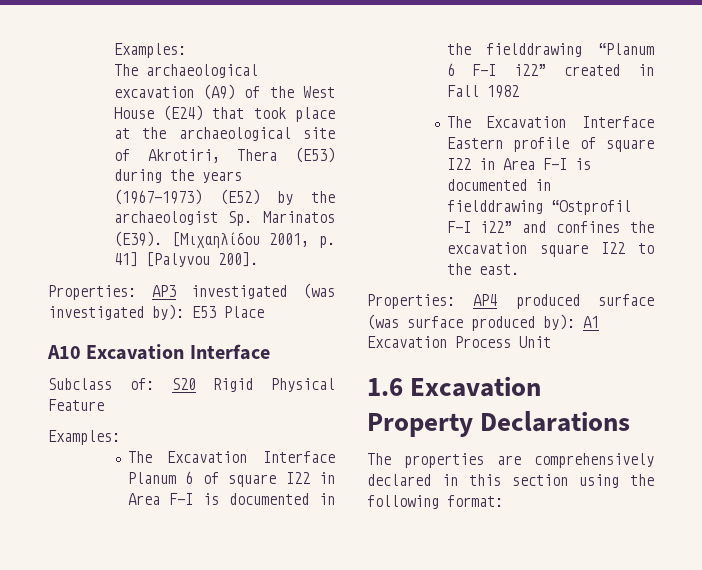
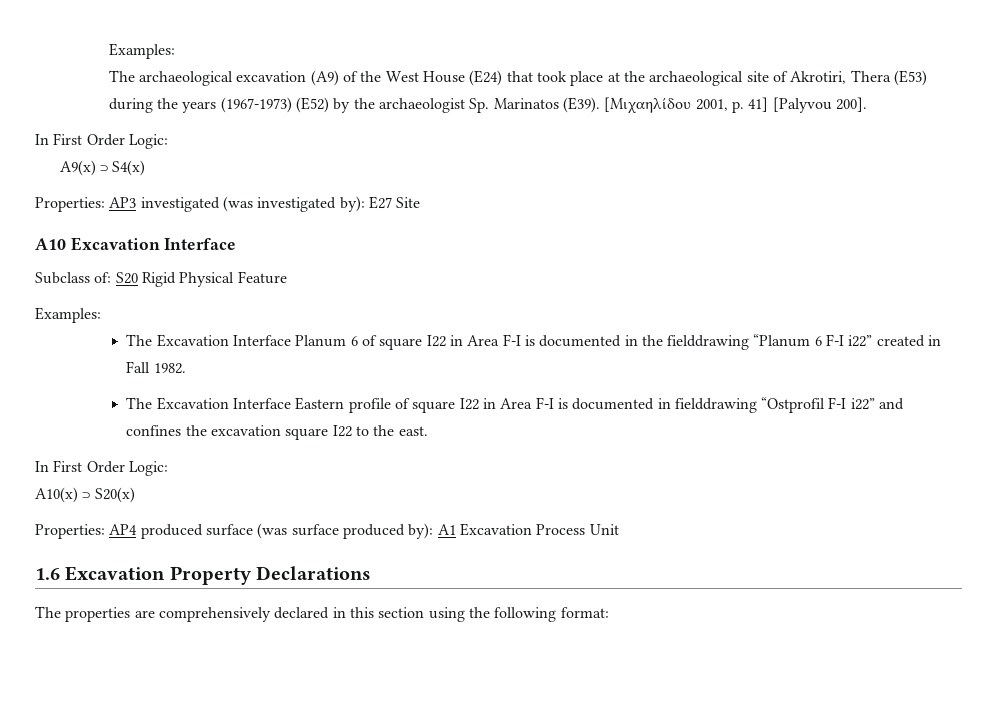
  [Μιχαηλίδου 2001, p. 41] [Palyvou 200].
+ In First Order Logic:
+ A9(x) ⊃ S4(x)
- Properties: AP3 investigated (was investigated by): E53 Place
+ Properties: AP3 investigated (was investigated by): E27 Site
- The Excavation Interface Planum 6 of square I22 in Area F-I is documented in the fielddrawing “Planum 6 F-I i22” created in Fall 1982
+ The Excavation Interface Planum 6 of square I22 in Area F-I is documented in the fielddrawing “Planum 6 F-I i22” created in Fall 1982.
  The Excavation Interface Eastern profile of square I22 in Area F-I is documented in fielddrawing “Ostprofil F-I i22” and confines the excavation square I22 to the east.
+ In First Order Logic:
+ A10(x) ⊃ S20(x)

